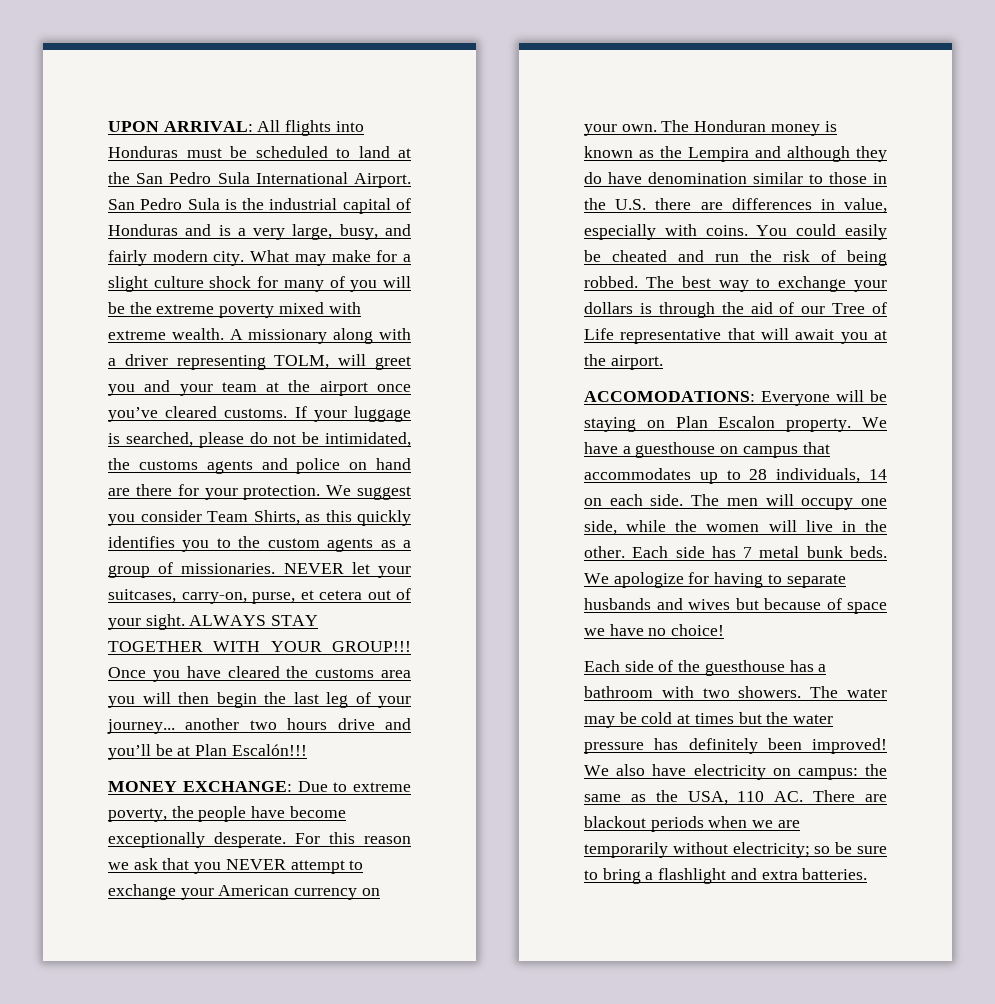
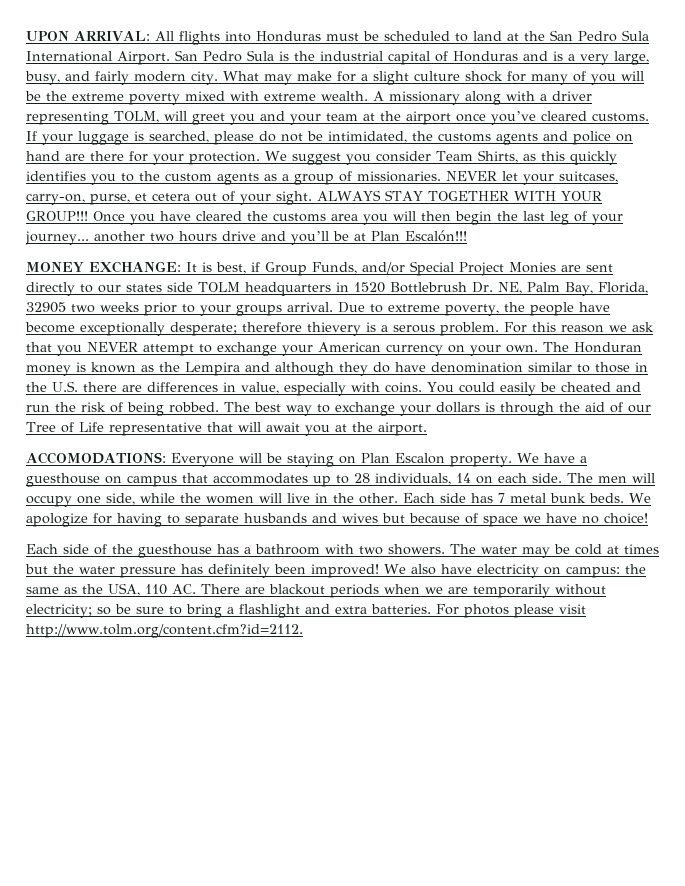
- MONEY EXCHANGE: Due to extreme poverty, the people have become exceptionally desperate.
+ MONEY EXCHANGE: It is best, if Group Funds, and/or Special Project Monies are sent directly to our states side TOLM headquarters in 1520 Bottlebrush Dr. NE, Palm Bay, Florida, 32905 two weeks prior to your groups arrival. Due to extreme poverty, the people have become exceptionally desperate; therefore thievery is a serous problem.
+ For photos please visit http://www.tolm.org/content.cfm?id=2112.

